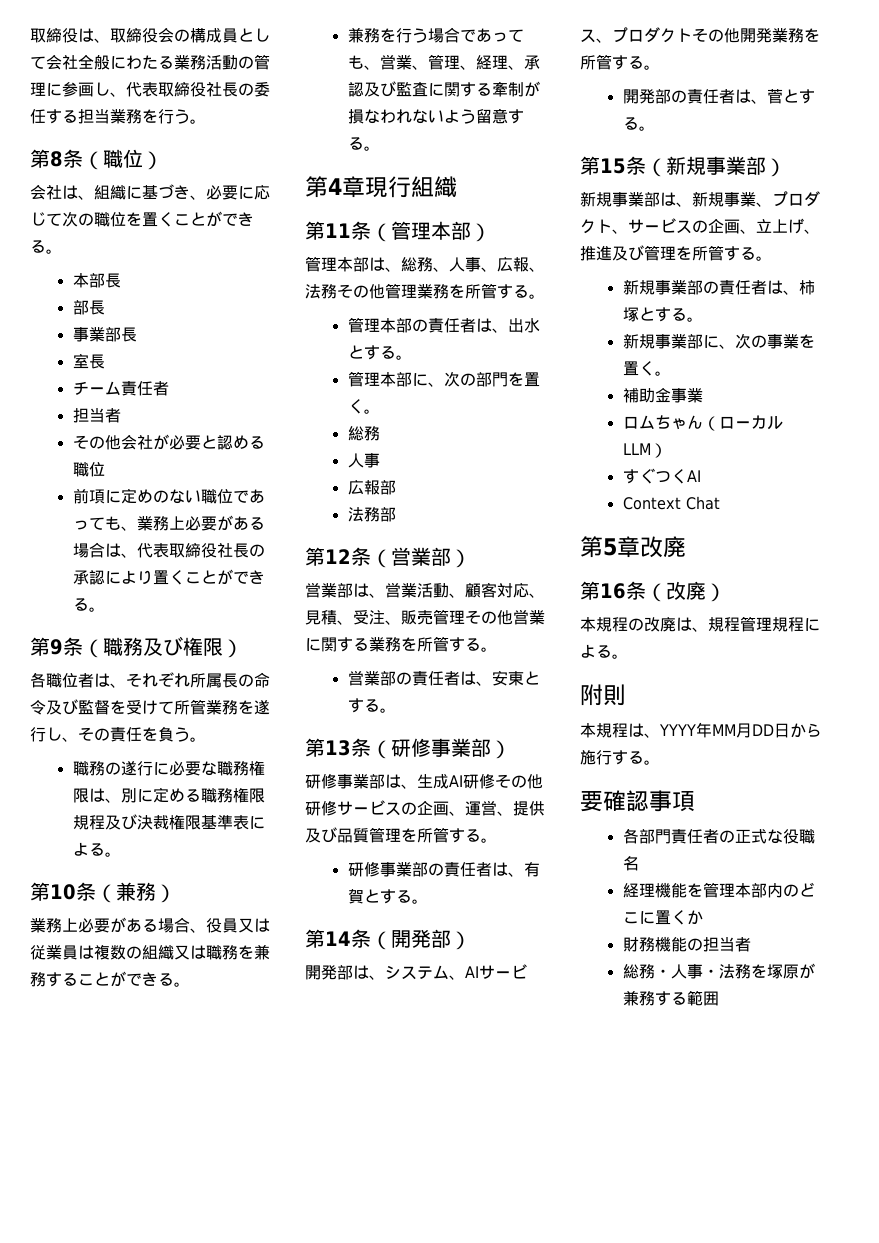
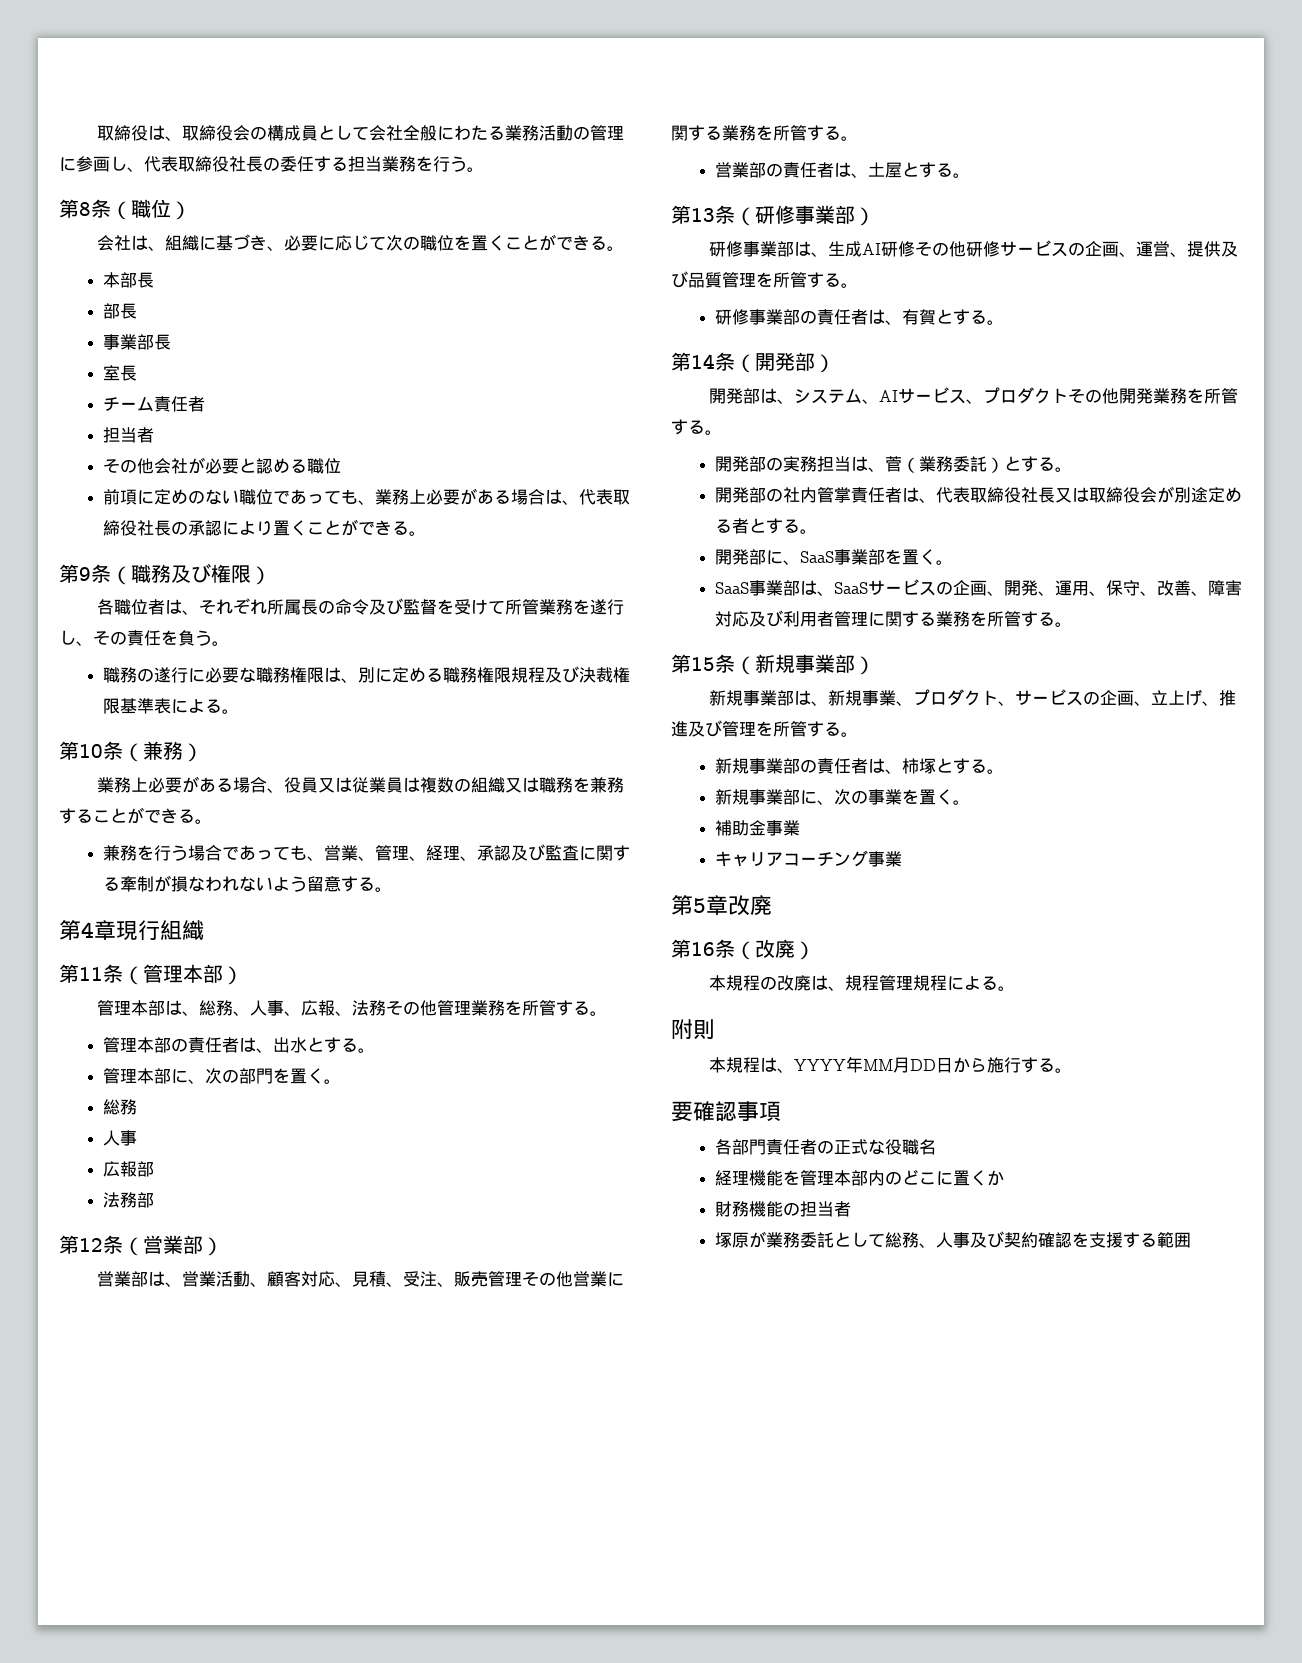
- 営業部の責任者は、安東とする。
+ 営業部の責任者は、土屋とする。
- 開発部の責任者は、菅とする。
+ 開発部の実務担当は、菅（業務委託）とする。
+ 開発部の社内管掌責任者は、代表取締役社長又は取締役会が別途定める者とする。
+ 開発部に、SaaS事業部を置く。
+ SaaS事業部は、SaaSサービスの企画、開発、運用、保守、改善、障害対応及び利用者管理に関する業務を所管する。
- ロムちゃん（ローカルLLM）
- すぐつくAI
- Context Chat
+ キャリアコーチング事業
- 総務・人事・法務を塚原が兼務する範囲
+ 塚原が業務委託として総務、人事及び契約確認を支援する範囲

